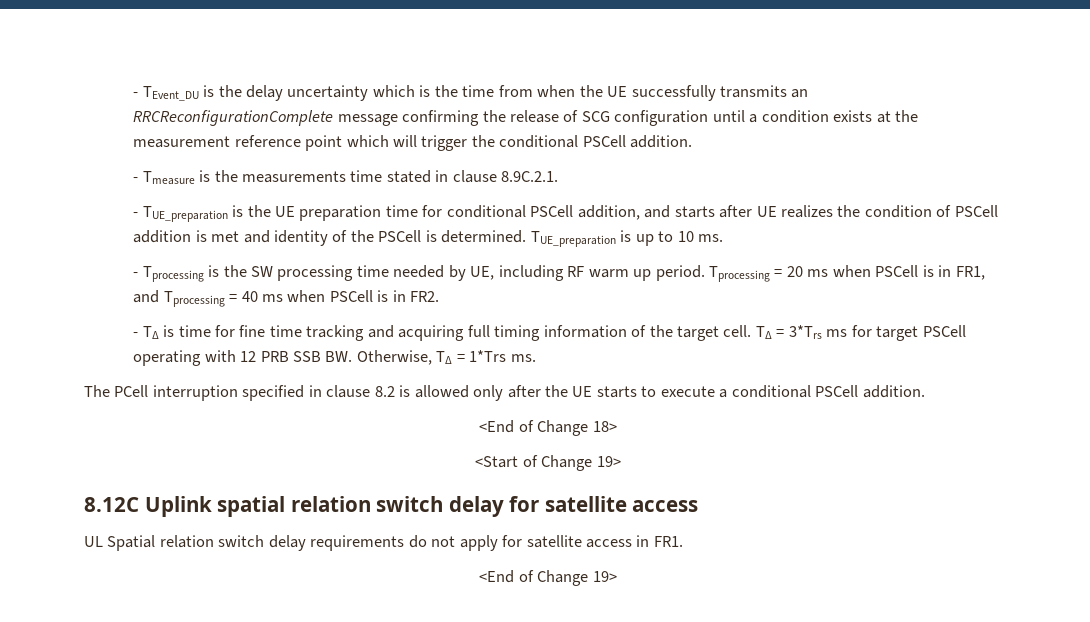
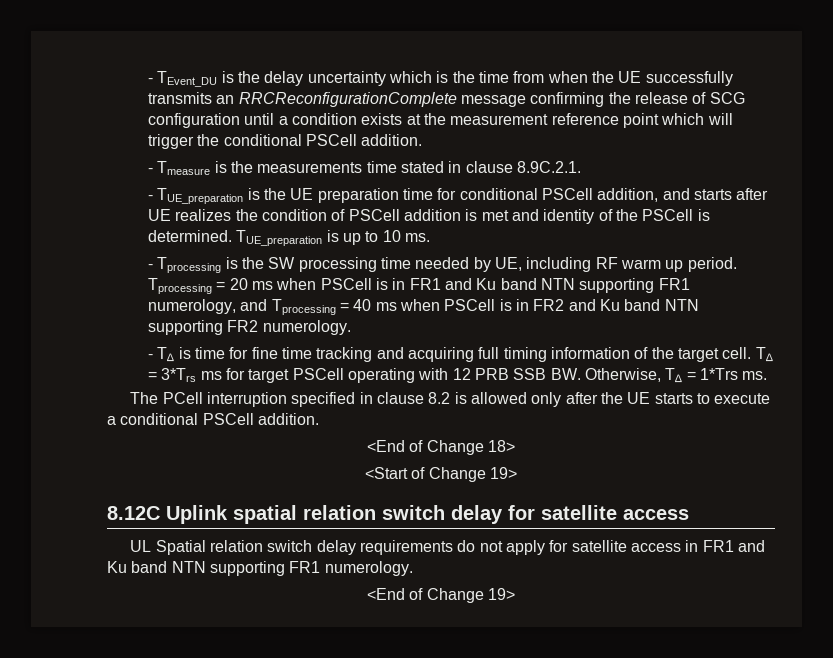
- Tprocessing = 20 ms when PSCell is in FR1, and Tprocessing = 40 ms when PSCell is in FR2.
+ Tprocessing = 20 ms when PSCell is in FR1 and Ku band NTN supporting FR1 numerology, and Tprocessing = 40 ms when PSCell is in FR2 and Ku band NTN supporting FR2 numerology.
- UL Spatial relation switch delay requirements do not apply for satellite access in FR1.
+ UL Spatial relation switch delay requirements do not apply for satellite access in FR1 and Ku band NTN supporting FR1 numerology.

